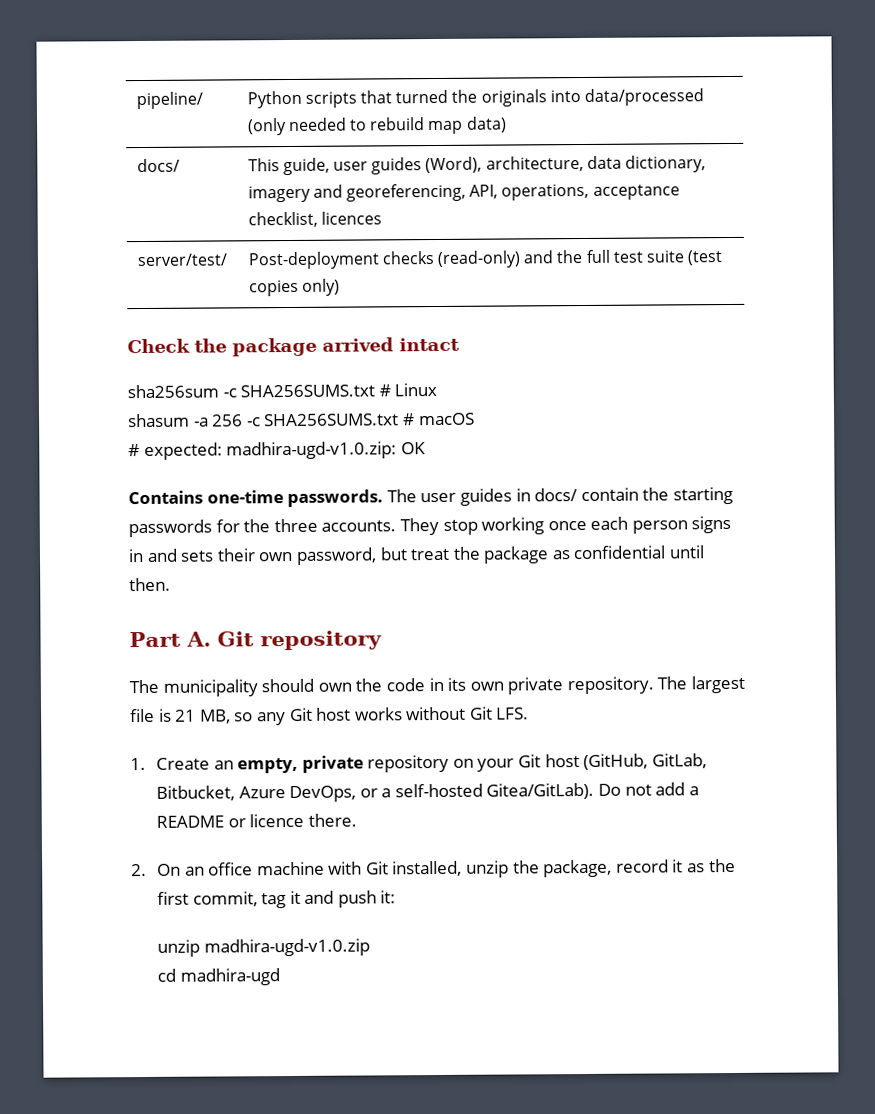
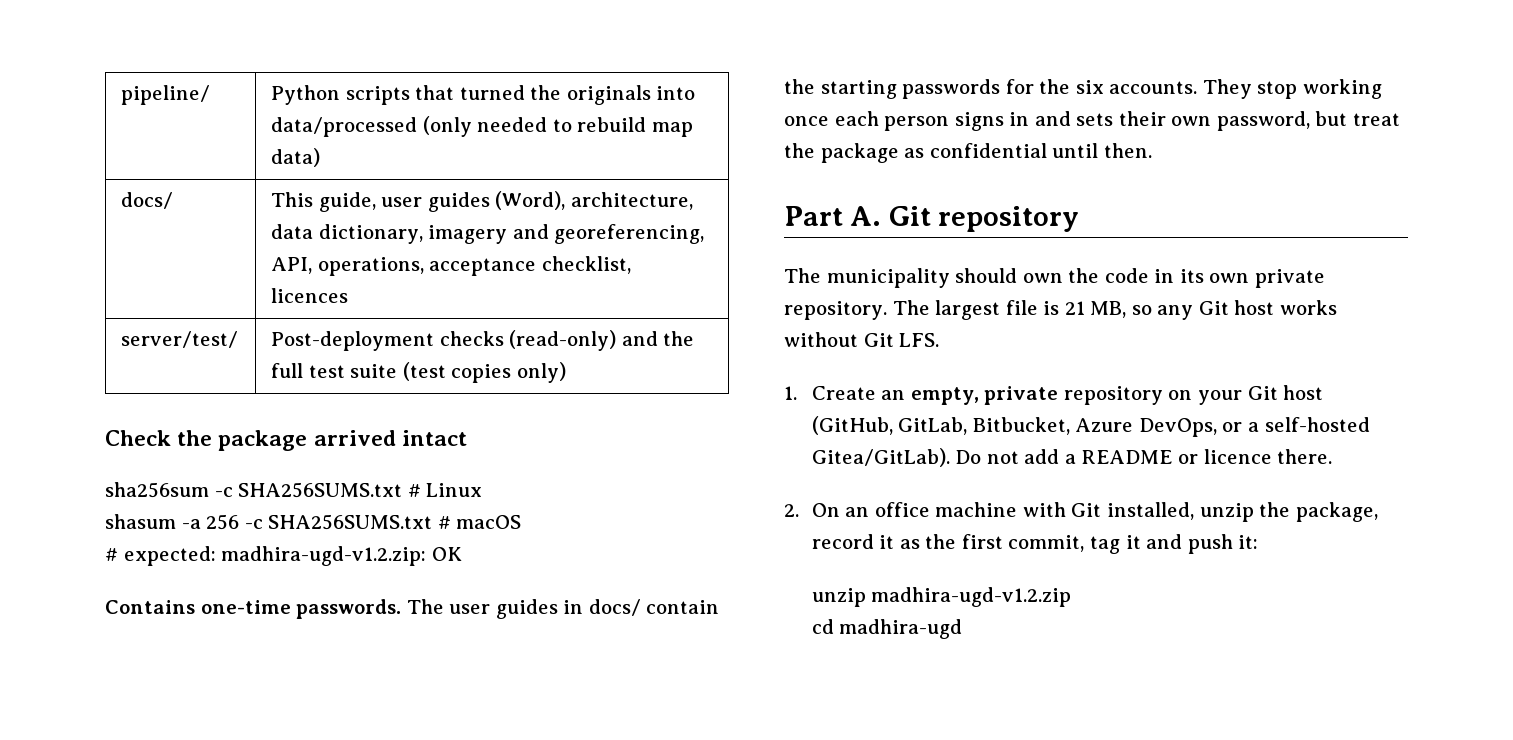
- # expected: madhira-ugd-v1.0.zip: OK
+ # expected: madhira-ugd-v1.2.zip: OK
- The user guides in docs/ contain the starting passwords for the three accounts.
+ The user guides in docs/ contain the starting passwords for the six accounts.
- unzip madhira-ugd-v1.0.zip
+ unzip madhira-ugd-v1.2.zip

